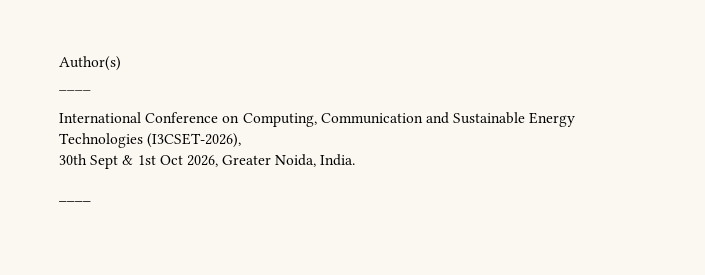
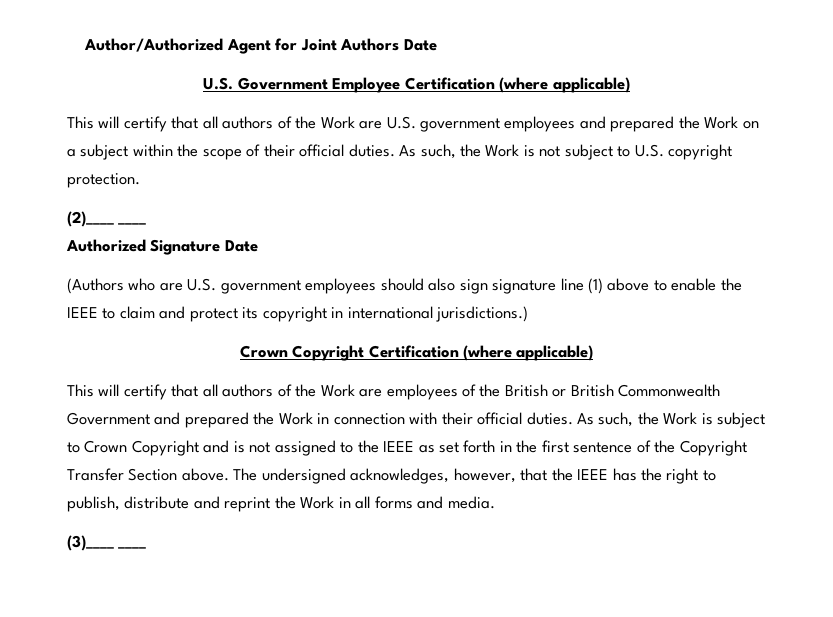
- Author(s)
- ____
- International Conference on Computing, Communication and Sustainable Energy Technologies (I3CSET-2026),
- 30th Sept & 1st Oct 2026, Greater Noida, India.
- ____
+ Author/Authorized Agent for Joint Authors Date
+ U.S. Government Employee Certification (where applicable)
+ This will certify that all authors of the Work are U.S. government employees and prepared the Work on a subject within the scope of their official duties. As such, the Work is not subject to U.S. copyright protection.
+ (2)____ ____
+ Authorized Signature Date
+ (Authors who are U.S. government employees should also sign signature line (1) above to enable the IEEE to claim and protect its copyright in international jurisdictions.)
+ Crown Copyright Certification (where applicable)
+ This will certify that all authors of the Work are employees of the British or British Commonwealth Government and prepared the Work in connection with their official duties. As such, the Work is subject to Crown Copyright and is not assigned to the IEEE as set forth in the first sentence of the Copyright Transfer Section above. The undersigned acknowledges, however, that the IEEE has the right to publish, distribute and reprint the Work in all forms and media.
+ (3)____ ____

